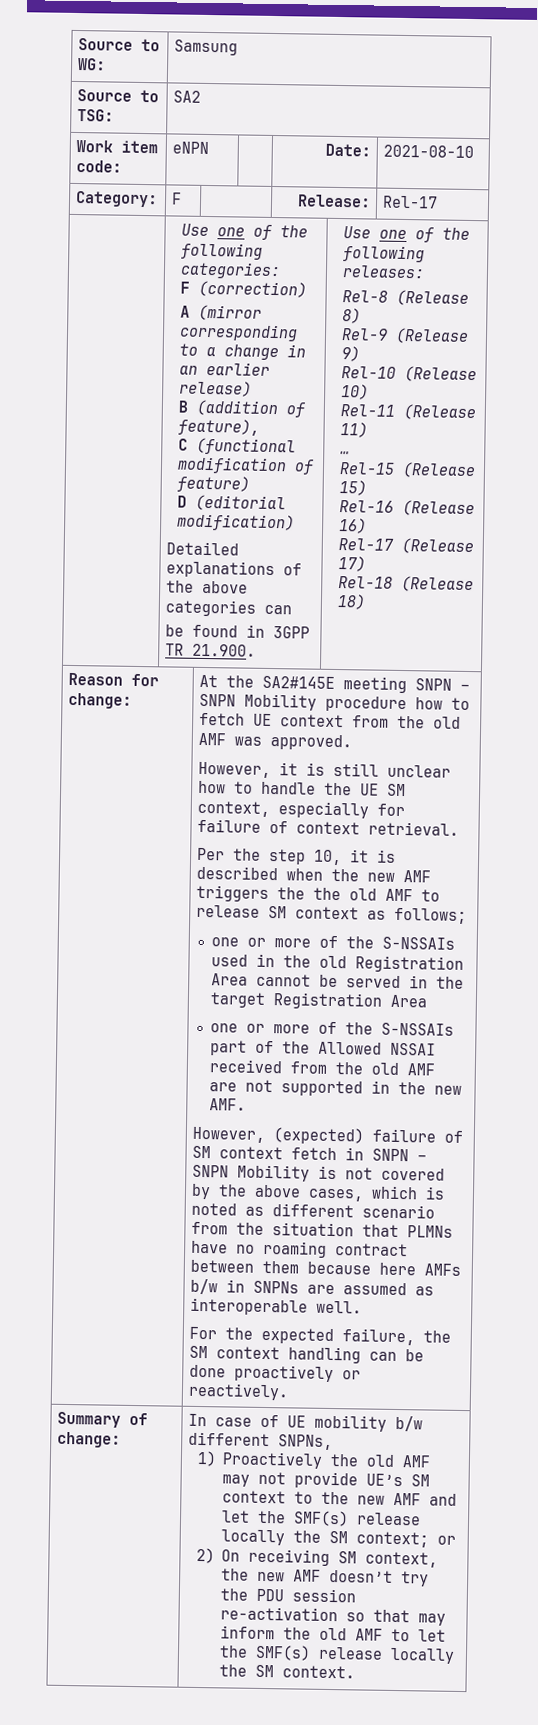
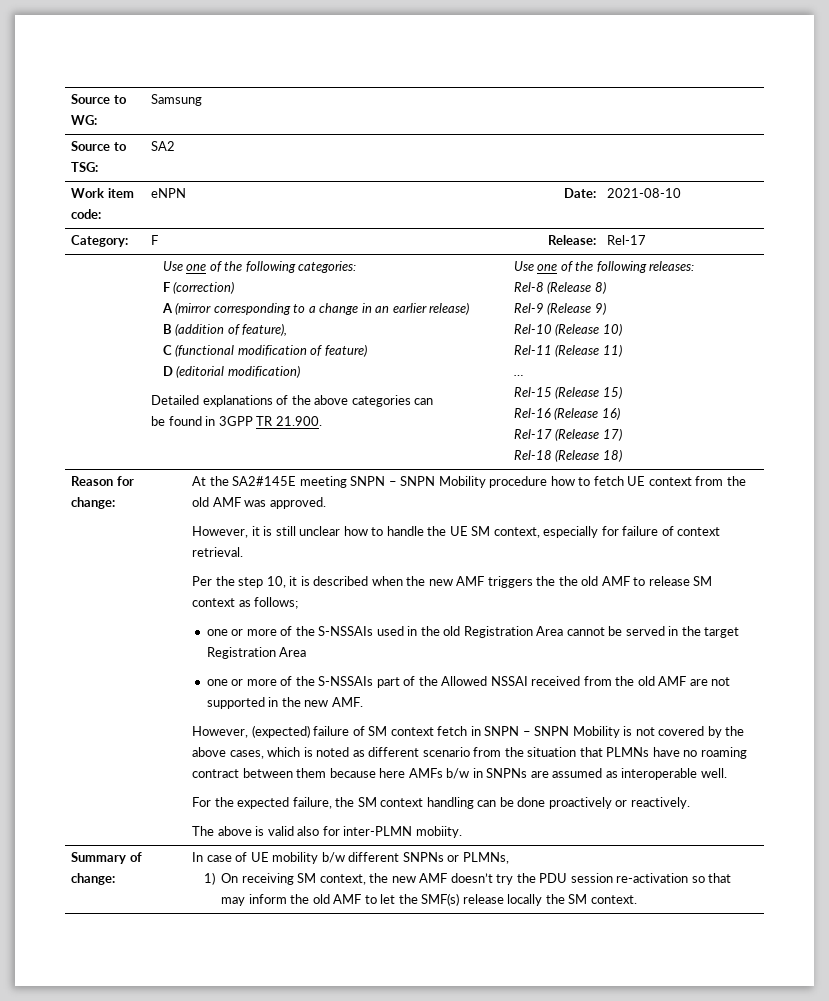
+ The above is valid also for inter-PLMN mobiity.
- In case of UE mobility b/w different SNPNs,
- 1) Proactively the old AMF may not provide UE’s SM context to the new AMF and let the SMF(s) release locally the SM context; or
- 2) On receiving SM context, the new AMF doesn’t try the PDU session re-activation so that may inform the old AMF to let the SMF(s) release locally the SM context.
+ In case of UE mobility b/w different SNPNs or PLMNs,
+ 1) On receiving SM context, the new AMF doesn’t try the PDU session re-activation so that may inform the old AMF to let the SMF(s) release locally the SM context.

